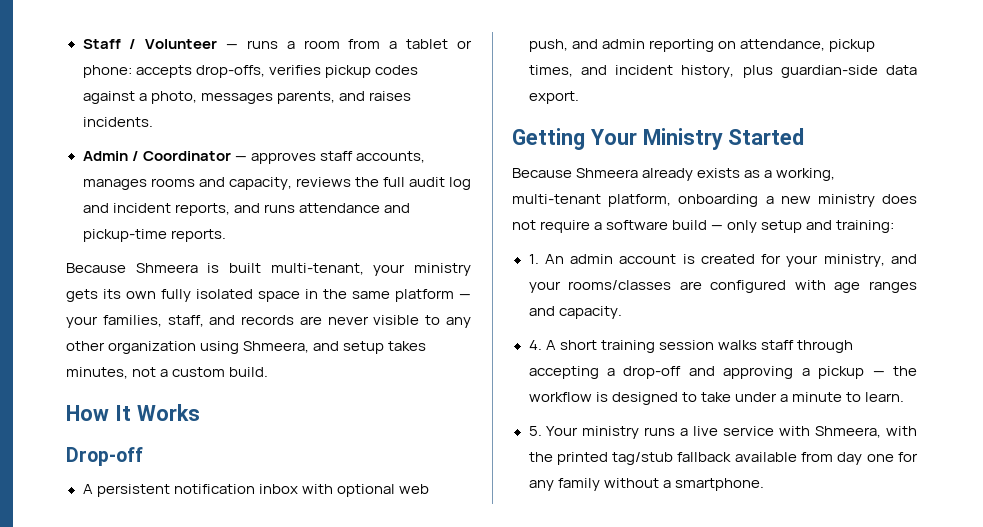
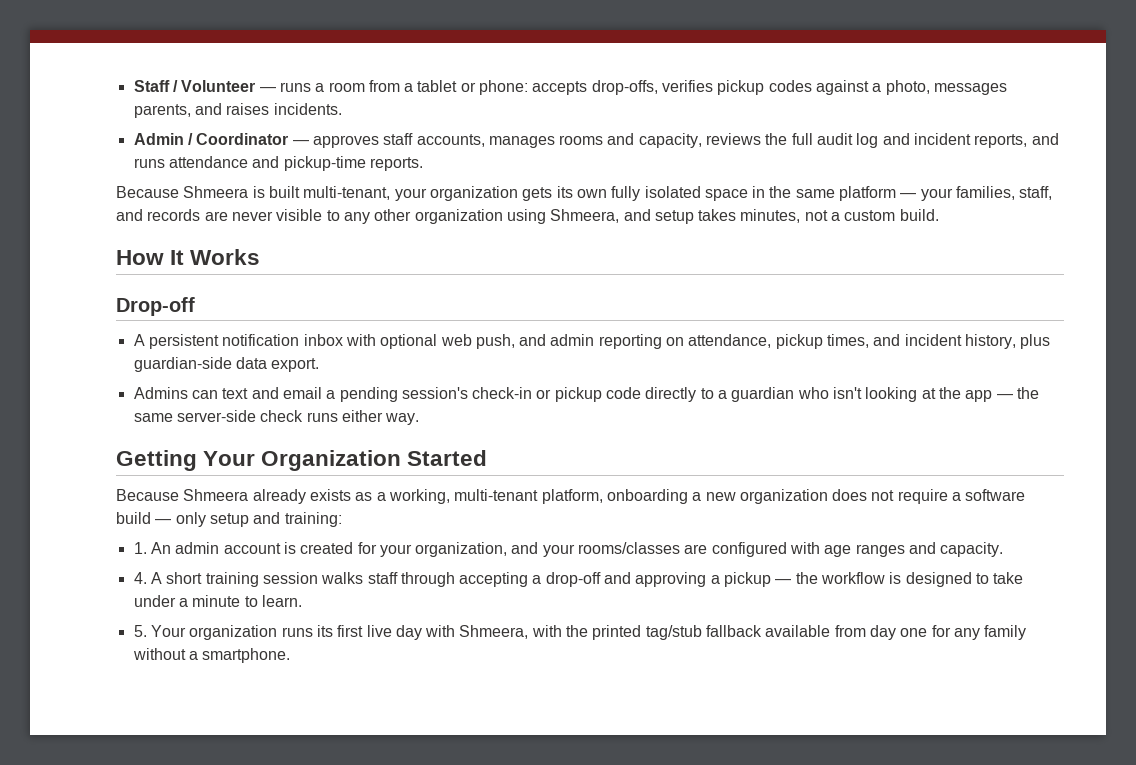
- Because Shmeera is built multi-tenant, your ministry gets its own fully isolated space in the same platform — your families, staff, and records are never visible to any other organization using Shmeera, and setup takes minutes, not a custom build.
+ Because Shmeera is built multi-tenant, your organization gets its own fully isolated space in the same platform — your families, staff, and records are never visible to any other organization using Shmeera, and setup takes minutes, not a custom build.
+ Admins can text and email a pending session's check-in or pickup code directly to a guardian who isn't looking at the app — the same server-side check runs either way.
- Getting Your Ministry Started
+ Getting Your Organization Started
- Because Shmeera already exists as a working, multi-tenant platform, onboarding a new ministry does not require a software build — only setup and training:
+ Because Shmeera already exists as a working, multi-tenant platform, onboarding a new organization does not require a software build — only setup and training:
- 1. An admin account is created for your ministry, and your rooms/classes are configured with age ranges and capacity.
+ 1. An admin account is created for your organization, and your rooms/classes are configured with age ranges and capacity.
- 5. Your ministry runs a live service with Shmeera, with the printed tag/stub fallback available from day one for any family without a smartphone.
+ 5. Your organization runs its first live day with Shmeera, with the printed tag/stub fallback available from day one for any family without a smartphone.

